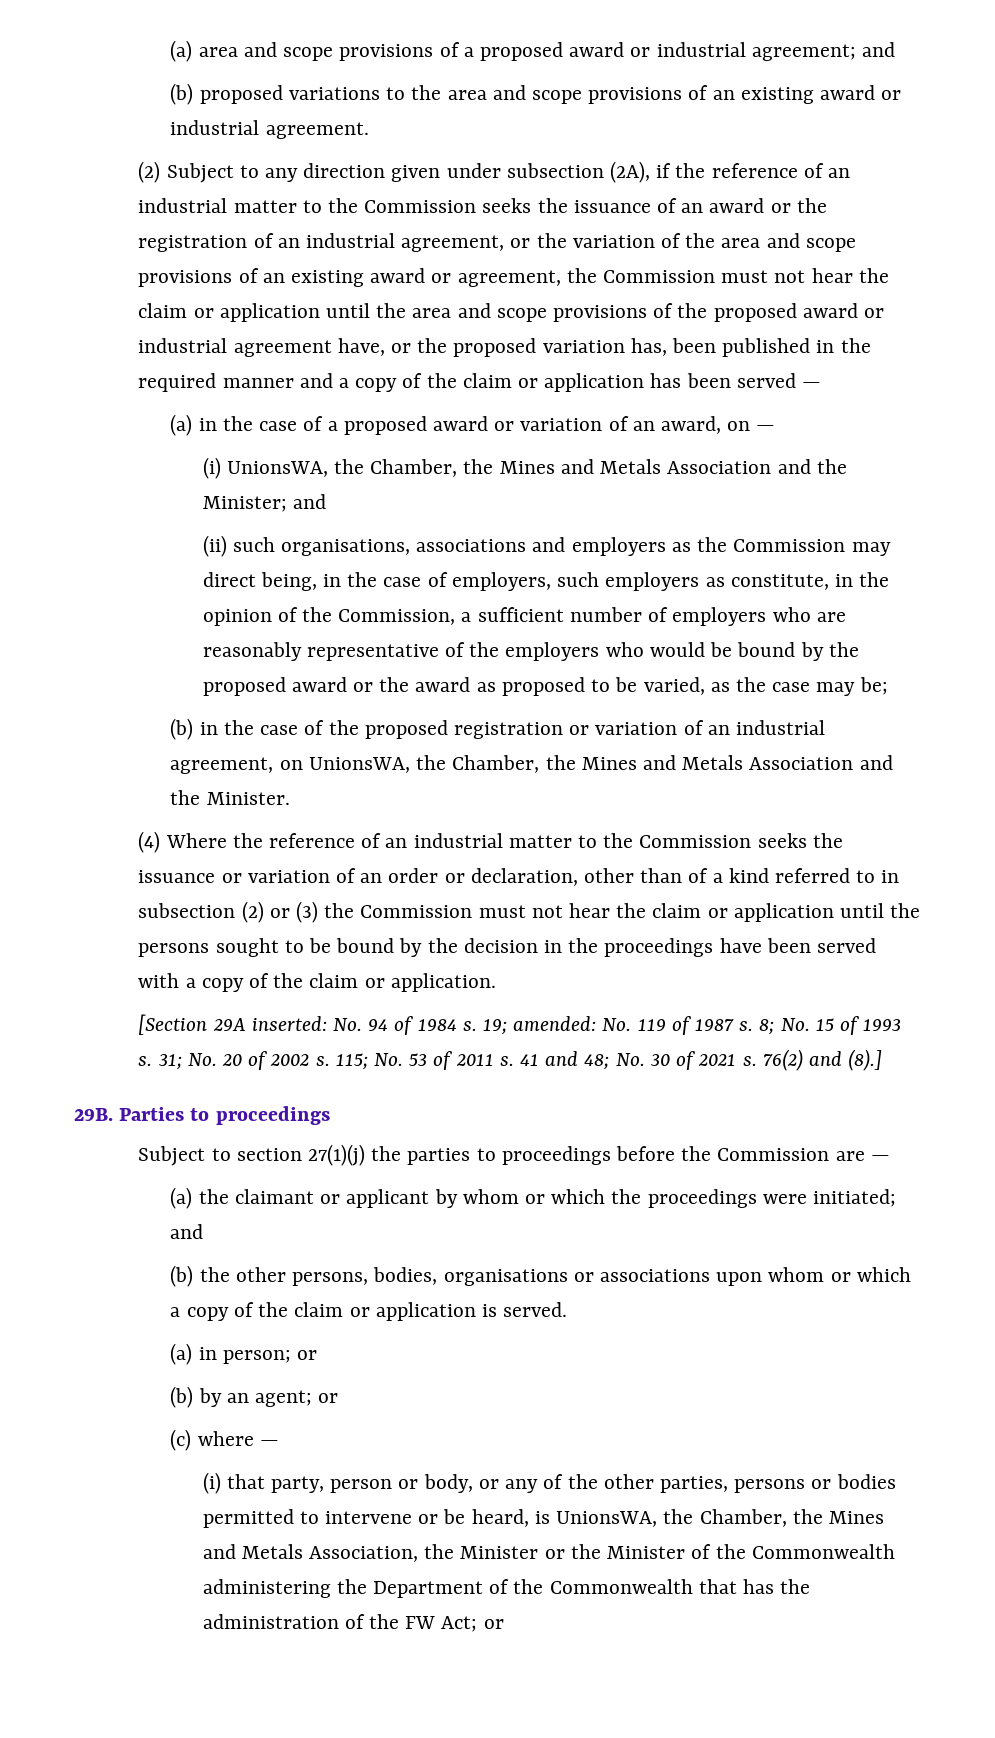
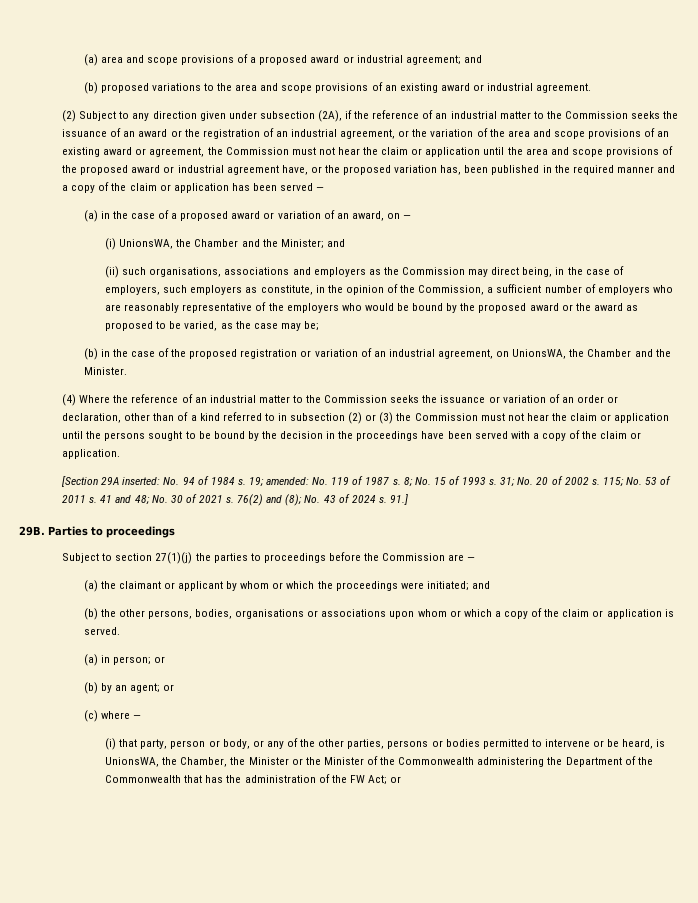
- (i) UnionsWA, the Chamber, the Mines and Metals Association and the Minister; and
+ (i) UnionsWA, the Chamber and the Minister; and
- (b) in the case of the proposed registration or variation of an industrial agreement, on UnionsWA, the Chamber, the Mines and Metals Association and the Minister.
+ (b) in the case of the proposed registration or variation of an industrial agreement, on UnionsWA, the Chamber and the Minister.
- 76(2) and (8).]
+ 76(2) and (8); No. 43 of 2024 s. 91.]
- (i) that party, person or body, or any of the other parties, persons or bodies permitted to intervene or be heard, is UnionsWA, the Chamber, the Mines and Metals Association, the Minister or the Minister of the Commonwealth administering the Department of the Commonwealth that has the administration of the FW Act; or
+ (i) that party, person or body, or any of the other parties, persons or bodies permitted to intervene or be heard, is UnionsWA, the Chamber, the Minister or the Minister of the Commonwealth administering the Department of the Commonwealth that has the administration of the FW Act; or

